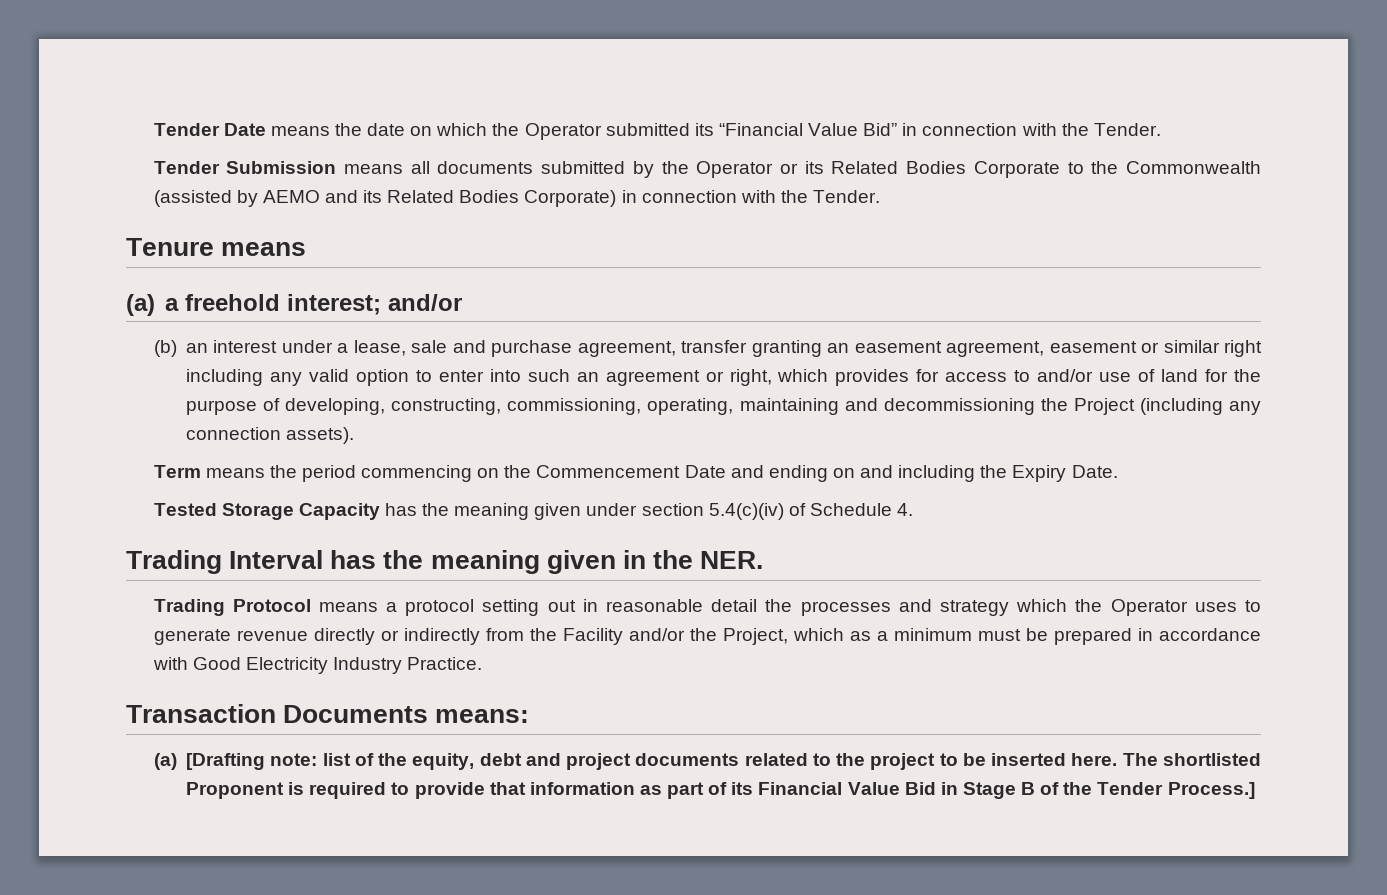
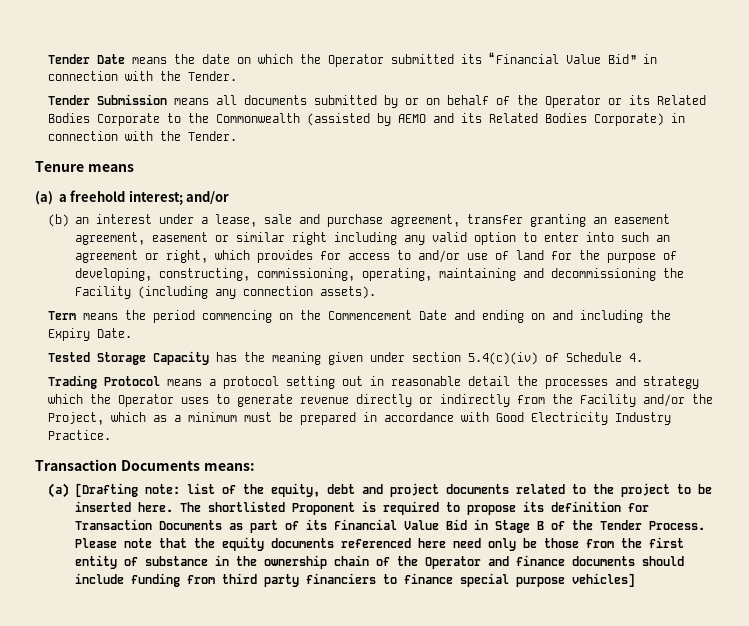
- Tender Submission means all documents submitted by the Operator or its Related Bodies Corporate to the Commonwealth (assisted by AEMO and its Related Bodies Corporate) in connection with the Tender.
+ Tender Submission means all documents submitted by or on behalf of the Operator or its Related Bodies Corporate to the Commonwealth (assisted by AEMO and its Related Bodies Corporate) in connection with the Tender.
- (b) an interest under a lease, sale and purchase agreement, transfer granting an easement agreement, easement or similar right including any valid option to enter into such an agreement or right, which provides for access to and/or use of land for the purpose of developing, constructing, commissioning, operating, maintaining and decommissioning the Project (including any connection assets).
+ (b) an interest under a lease, sale and purchase agreement, transfer granting an easement agreement, easement or similar right including any valid option to enter into such an agreement or right, which provides for access to and/or use of land for the purpose of developing, constructing, commissioning, operating, maintaining and decommissioning the Facility (including any connection assets).
- Trading Interval has the meaning given in the NER.
- The shortlisted Proponent is required to provide that information as part of its Financial Value Bid in Stage B of the Tender Process.]
+ The shortlisted Proponent is required to propose its definition for Transaction Documents as part of its Financial Value Bid in Stage B of the Tender Process. Please note that the equity documents referenced here need only be those from the first entity of substance in the ownership chain of the Operator and finance documents should include funding from third party financiers to finance special purpose vehicles]

